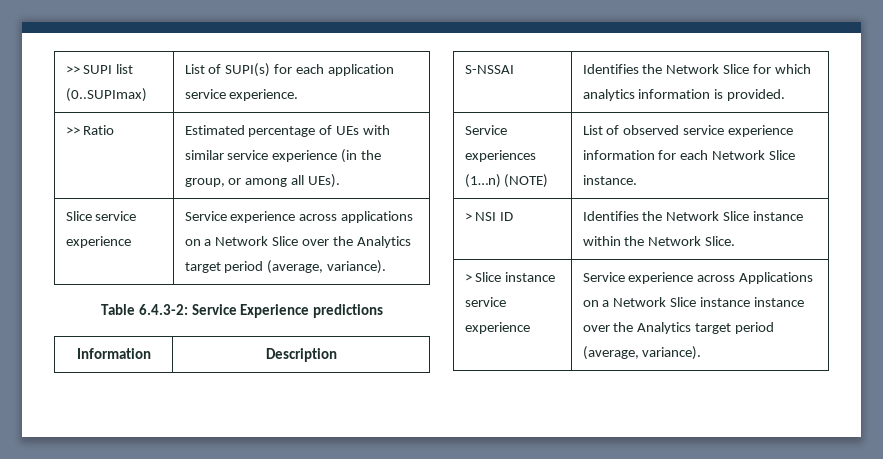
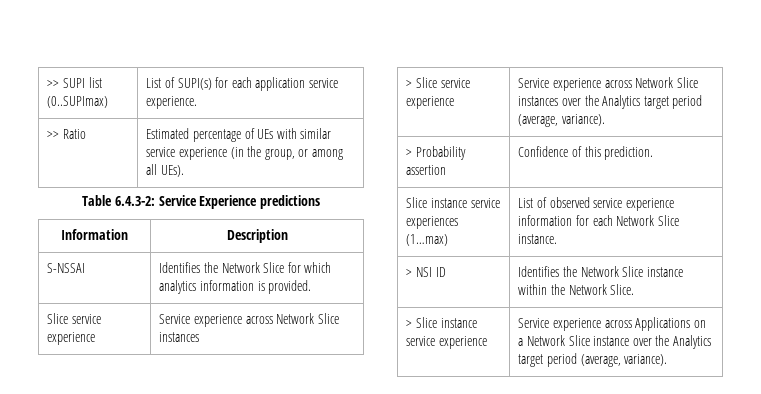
- Slice service experience | Service experience across applications on a Network Slice over the Analytics target period (average, variance).
  S-NSSAI | Identifies the Network Slice for which analytics information is provided.
- Service experiences (1…n) (NOTE) | List of observed service experience information for each Network Slice instance.
+ Slice service experience | Service experience across Network Slice instances
+ > Slice service experience | Service experience across Network Slice instances over the Analytics target period (average, variance).
+ > Probability assertion | Confidence of this prediction.
+ Slice instance service experiences (1…max) | List of observed service experience information for each Network Slice instance.
- > Slice instance service experience | Service experience across Applications on a Network Slice instance instance over the Analytics target period (average, variance).
+ > Slice instance service experience | Service experience across Applications on a Network Slice instance over the Analytics target period (average, variance).

